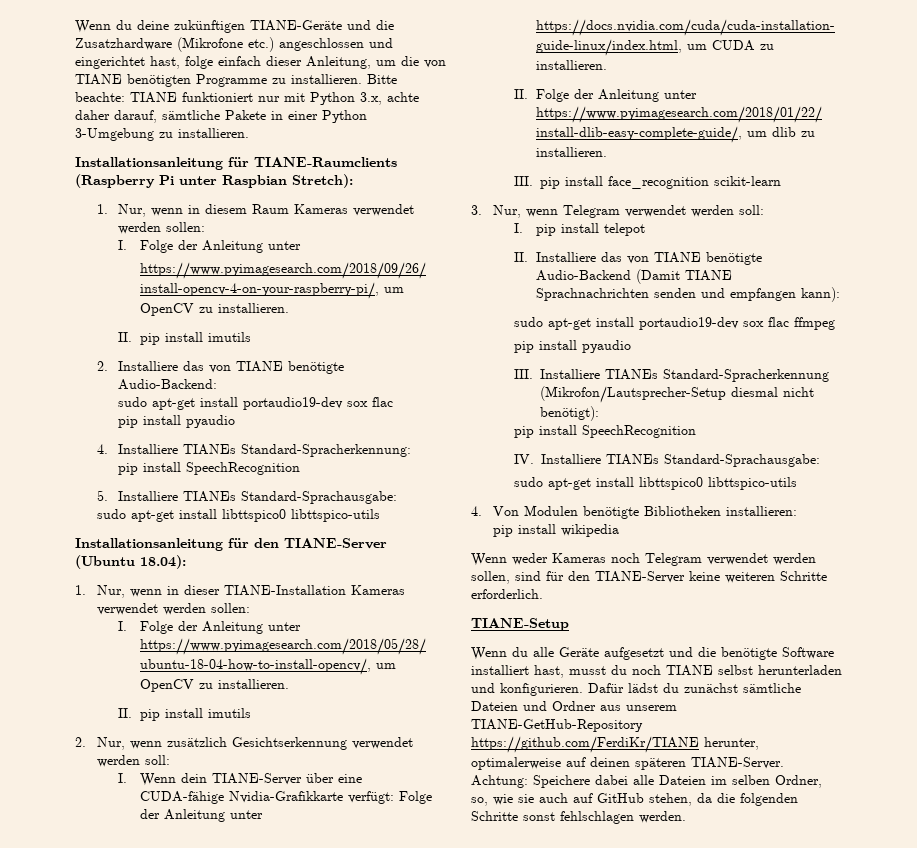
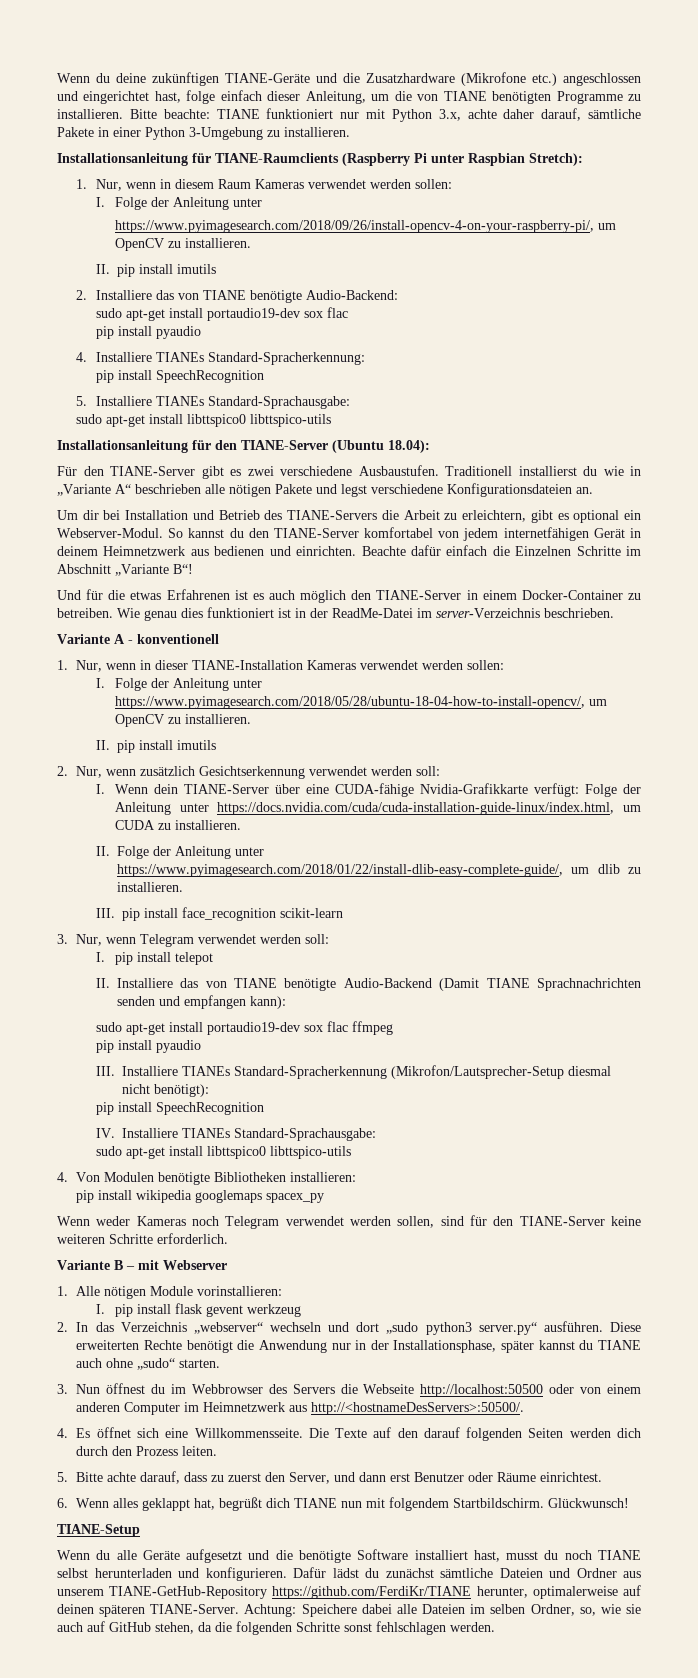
+ Für den TIANE-Server gibt es zwei verschiedene Ausbaustufen. Traditionell installierst du wie in „Variante A“ beschrieben alle nötigen Pakete und legst verschiedene Konfigurationsdateien an.
+ Um dir bei Installation und Betrieb des TIANE-Servers die Arbeit zu erleichtern, gibt es optional ein Webserver-Modul. So kannst du den TIANE-Server komfortabel von jedem internetfähigen Gerät in deinem Heimnetzwerk aus bedienen und einrichten. Beachte dafür einfach die Einzelnen Schritte im Abschnitt „Variante B“!
+ Und für die etwas Erfahrenen ist es auch möglich den TIANE-Server in einem Docker-Container zu betreiben. Wie genau dies funktioniert ist in der ReadMe-Datei im server-Verzeichnis beschrieben.
+ Variante A - konventionell
- pip install wikipedia
+ pip install wikipedia googlemaps spacex_py
+ Variante B – mit Webserver
+ 1. Alle nötigen Module vorinstallieren:
+ I. pip install flask gevent werkzeug
+ 2. In das Verzeichnis „webserver“ wechseln und dort „sudo python3 server.py“ ausführen. Diese erweiterten Rechte benötigt die Anwendung nur in der Installationsphase, später kannst du TIANE auch ohne „sudo“ starten.
+ 3. Nun öffnest du im Webbrowser des Servers die Webseite http://localhost:50500 oder von einem anderen Computer im Heimnetzwerk aus http://<hostnameDesServers>:50500/.
+ 4. Es öffnet sich eine Willkommensseite. Die Texte auf den darauf folgenden Seiten werden dich durch den Prozess leiten.
+ 5. Bitte achte darauf, dass zu zuerst den Server, und dann erst Benutzer oder Räume einrichtest.
+ 6. Wenn alles geklappt hat, begrüßt dich TIANE nun mit folgendem Startbildschirm. Glückwunsch!

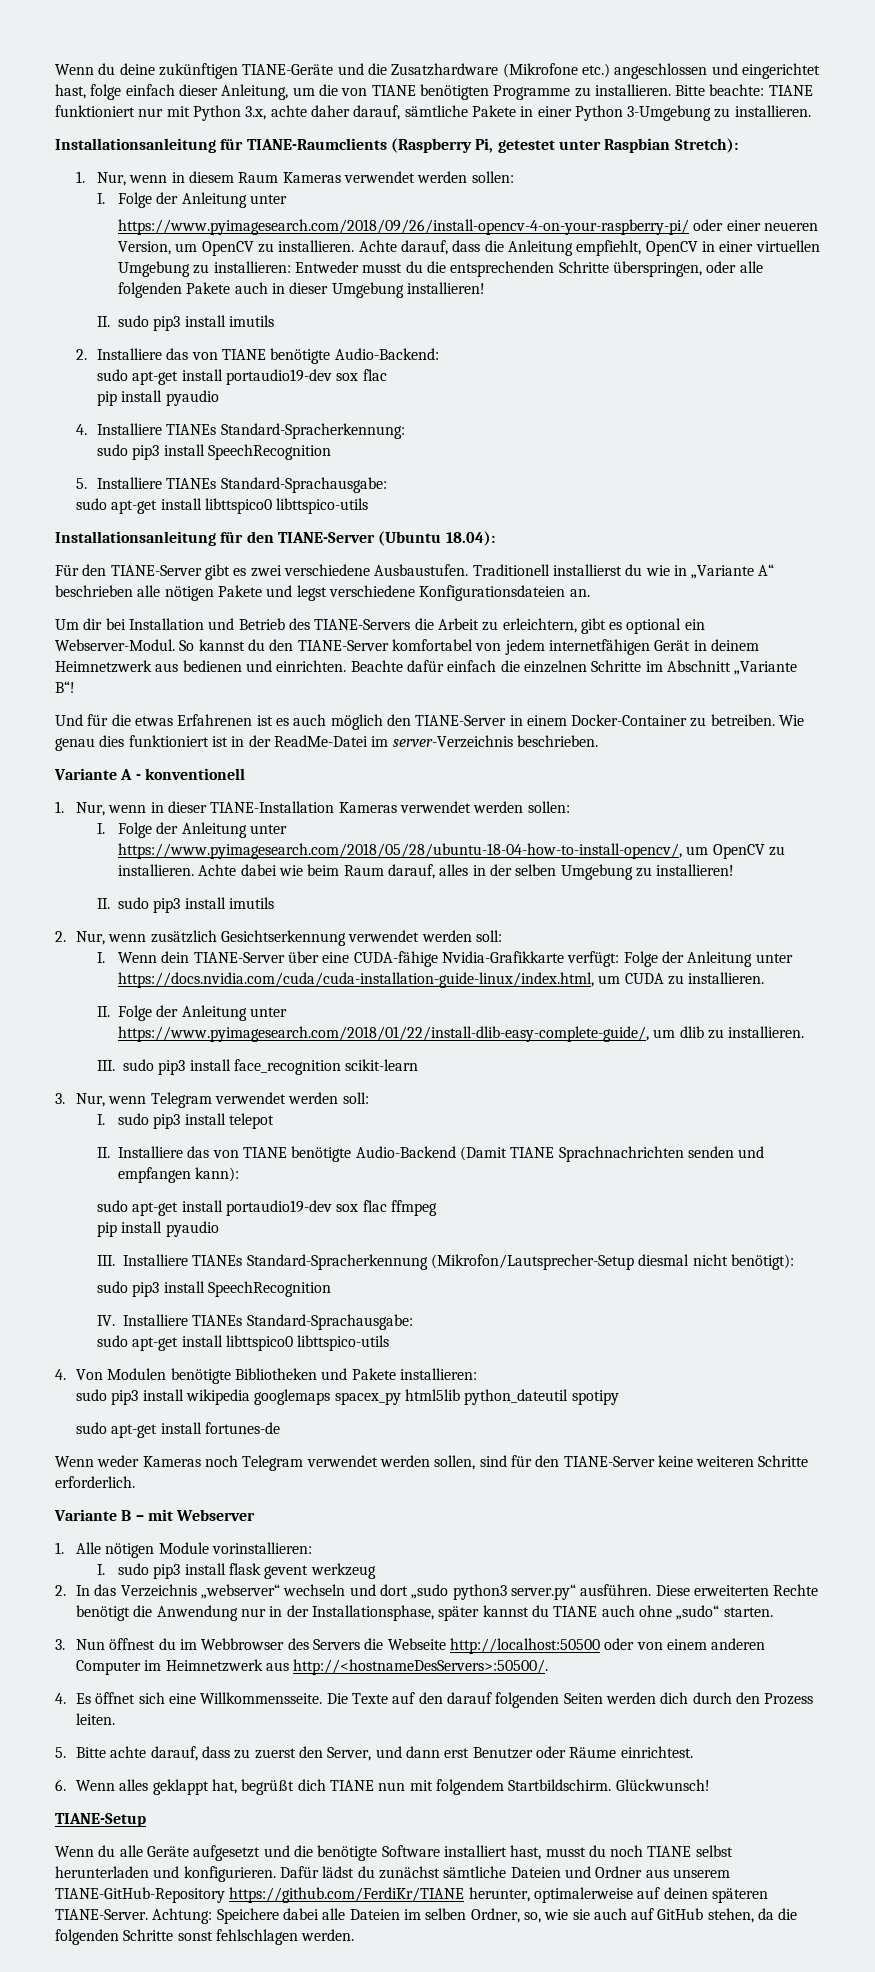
- Installationsanleitung für TIANE-Raumclients (Raspberry Pi unter Raspbian Stretch):
+ Installationsanleitung für TIANE-Raumclients (Raspberry Pi, getestet unter Raspbian Stretch):
- https://www.pyimagesearch.com/2018/09/26/install-opencv-4-on-your-raspberry-pi/, um OpenCV zu installieren.
- II. pip install imutils
+ https://www.pyimagesearch.com/2018/09/26/install-opencv-4-on-your-raspberry-pi/ oder einer neueren Version, um OpenCV zu installieren. Achte darauf, dass die Anleitung empfiehlt, OpenCV in einer virtuellen Umgebung zu installieren: Entweder musst du die entsprechenden Schritte überspringen, oder alle folgenden Pakete auch in dieser Umgebung installieren!
+ II. sudo pip3 install imutils
  4. Installiere TIANEs Standard-Spracherkennung:
- pip install SpeechRecognition
+ sudo pip3 install SpeechRecognition
- Beachte dafür einfach die Einzelnen Schritte im Abschnitt „Variante B“!
+ Beachte dafür einfach die einzelnen Schritte im Abschnitt „Variante B“!
- I. Folge der Anleitung unter https://www.pyimagesearch.com/2018/05/28/ubuntu-18-04-how-to-install-opencv/, um OpenCV zu installieren.
- II. pip install imutils
+ I. Folge der Anleitung unter https://www.pyimagesearch.com/2018/05/28/ubuntu-18-04-how-to-install-opencv/, um OpenCV zu installieren. Achte dabei wie beim Raum darauf, alles in der selben Umgebung zu installieren!
+ II. sudo pip3 install imutils
- III. pip install face_recognition scikit-learn
+ III. sudo pip3 install face_recognition scikit-learn
- I. pip install telepot
+ I. sudo pip3 install telepot
  III. Installiere TIANEs Standard-Spracherkennung (Mikrofon/Lautsprecher-Setup diesmal nicht benötigt):
- pip install SpeechRecognition
+ sudo pip3 install SpeechRecognition
- 4. Von Modulen benötigte Bibliotheken installieren:
+ 4. Von Modulen benötigte Bibliotheken und Pakete installieren:
- pip install wikipedia googlemaps spacex_py
+ sudo pip3 install wikipedia googlemaps spacex_py html5lib python_dateutil spotipy
+ sudo apt-get install fortunes-de
- I. pip install flask gevent werkzeug
+ I. sudo pip3 install flask gevent werkzeug
- Dafür lädst du zunächst sämtliche Dateien und Ordner aus unserem TIANE-GetHub-Repository https://github.com/FerdiKr/TIANE herunter, optimalerweise auf deinen späteren TIANE-Server.
+ Dafür lädst du zunächst sämtliche Dateien und Ordner aus unserem TIANE-GitHub-Repository https://github.com/FerdiKr/TIANE herunter, optimalerweise auf deinen späteren TIANE-Server.

